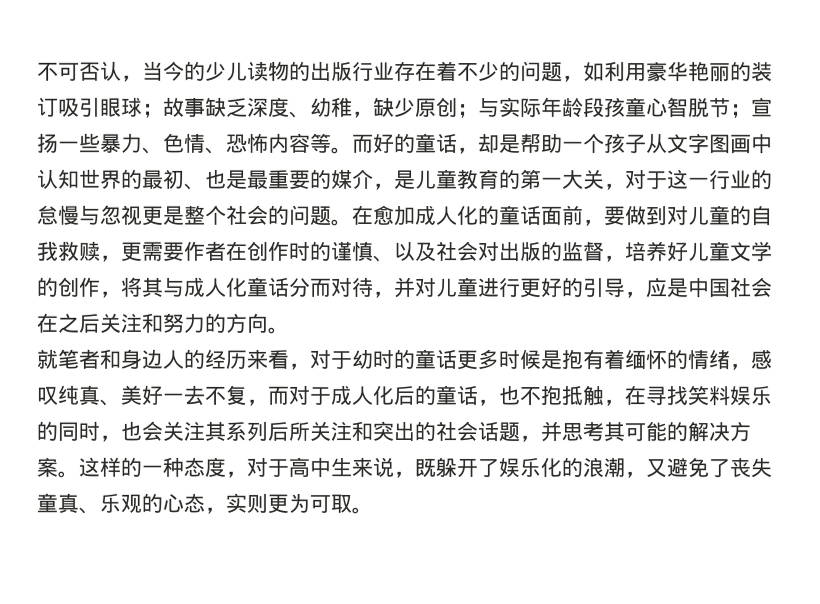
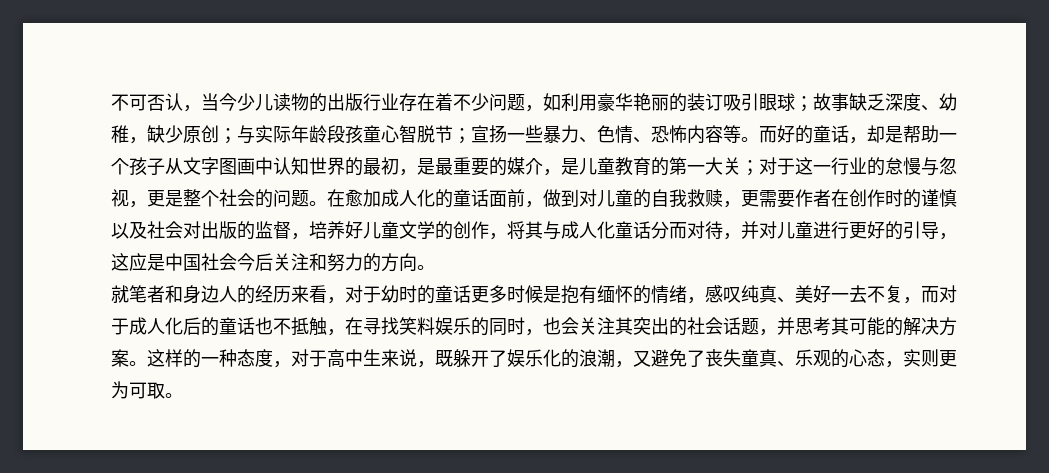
- 不可否认，当今的少儿读物的出版行业存在着不少的问题，如利用豪华艳丽的装订吸引眼球；故事缺乏深度、幼稚，缺少原创；与实际年龄段孩童心智脱节；宣扬一些暴力、色情、恐怖内容等。
+ 不可否认，当今少儿读物的出版行业存在着不少问题，如利用豪华艳丽的装订吸引眼球；故事缺乏深度、幼稚，缺少原创；与实际年龄段孩童心智脱节；宣扬一些暴力、色情、恐怖内容等。
- 而好的童话，却是帮助一个孩子从文字图画中认知世界的最初、也是最重要的媒介，是儿童教育的第一大关，对于这一行业的怠慢与忽视更是整个社会的问题。
+ 而好的童话，却是帮助一个孩子从文字图画中认知世界的最初，是最重要的媒介，是儿童教育的第一大关；对于这一行业的怠慢与忽视，更是整个社会的问题。
- 在愈加成人化的童话面前，要做到对儿童的自我救赎，更需要作者在创作时的谨慎、以及社会对出版的监督，培养好儿童文学的创作，将其与成人化童话分而对待，并对儿童进行更好的引导，应是中国社会在之后关注和努力的方向。
+ 在愈加成人化的童话面前，做到对儿童的自我救赎，更需要作者在创作时的谨慎以及社会对出版的监督，培养好儿童文学的创作，将其与成人化童话分而对待，并对儿童进行更好的引导，这应是中国社会今后关注和努力的方向。
- 就笔者和身边人的经历来看，对于幼时的童话更多时候是抱有着缅怀的情绪，感叹纯真、美好一去不复，而对于成人化后的童话，也不抱抵触，在寻找笑料娱乐的同时，也会关注其系列后所关注和突出的社会话题，并思考其可能的解决方案。
+ 就笔者和身边人的经历来看，对于幼时的童话更多时候是抱有缅怀的情绪，感叹纯真、美好一去不复，而对于成人化后的童话也不抵触，在寻找笑料娱乐的同时，也会关注其突出的社会话题，并思考其可能的解决方案。

